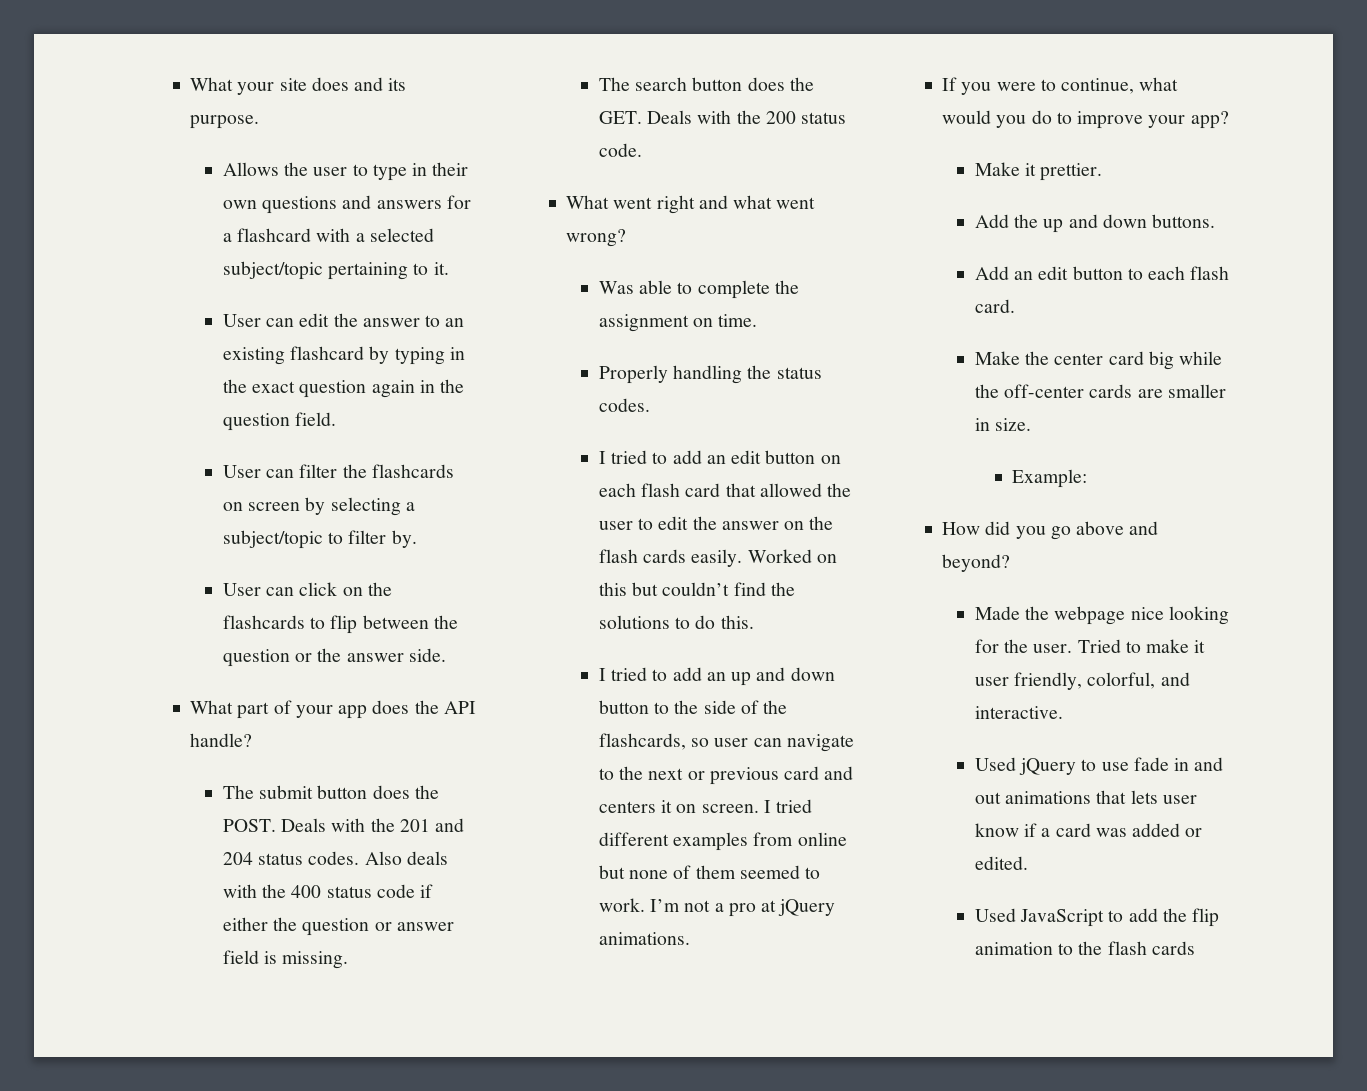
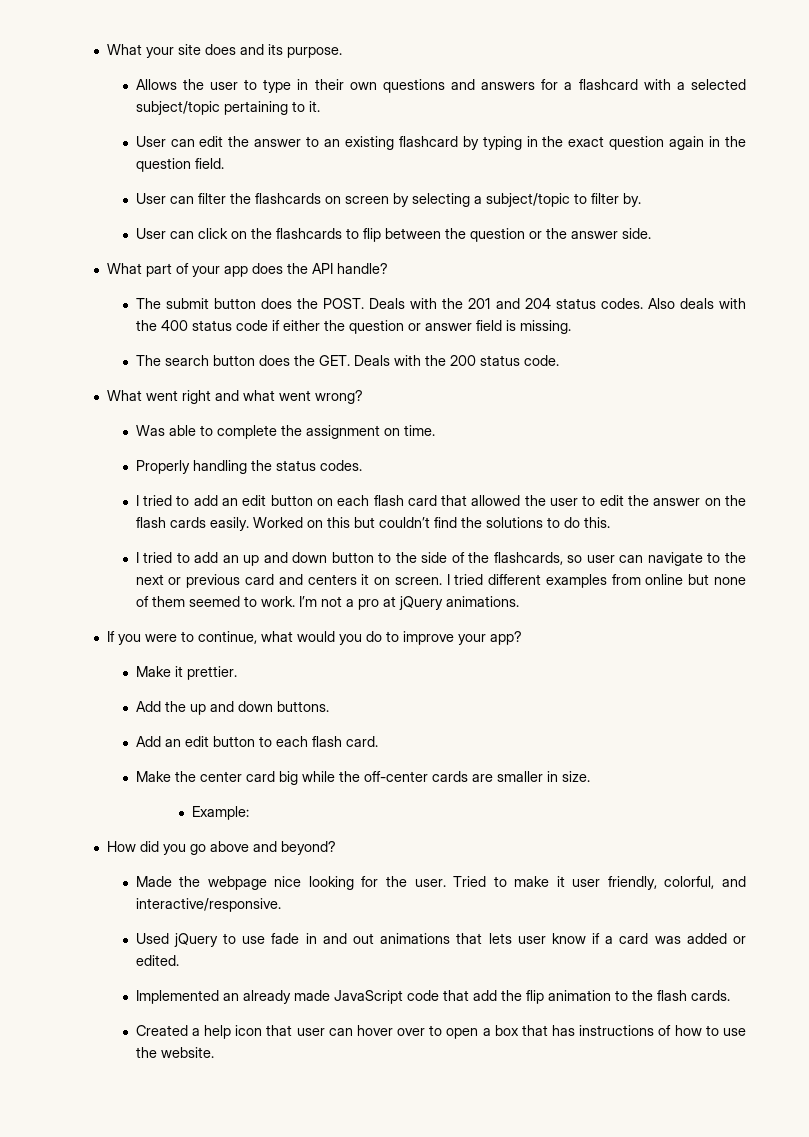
- Tried to make it user friendly, colorful, and interactive.
+ Tried to make it user friendly, colorful, and interactive/responsive.
- Used JavaScript to add the flip animation to the flash cards
+ Implemented an already made JavaScript code that add the flip animation to the flash cards.
+ Created a help icon that user can hover over to open a box that has instructions of how to use the website.

